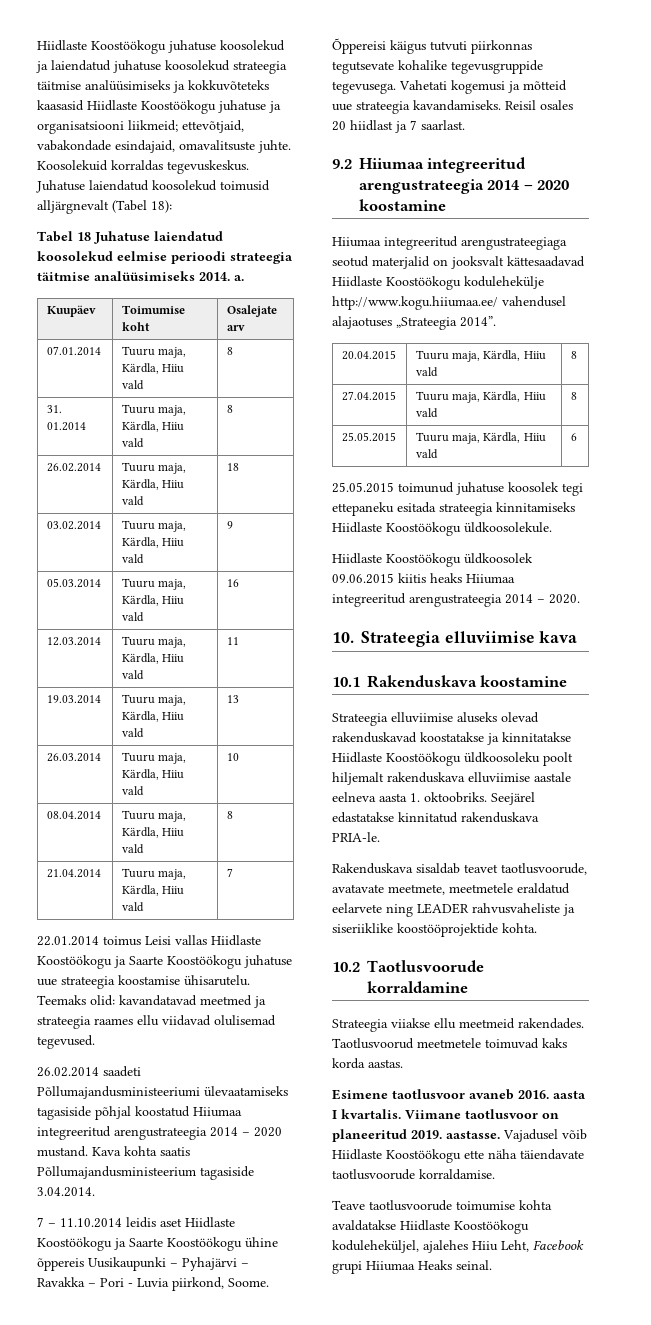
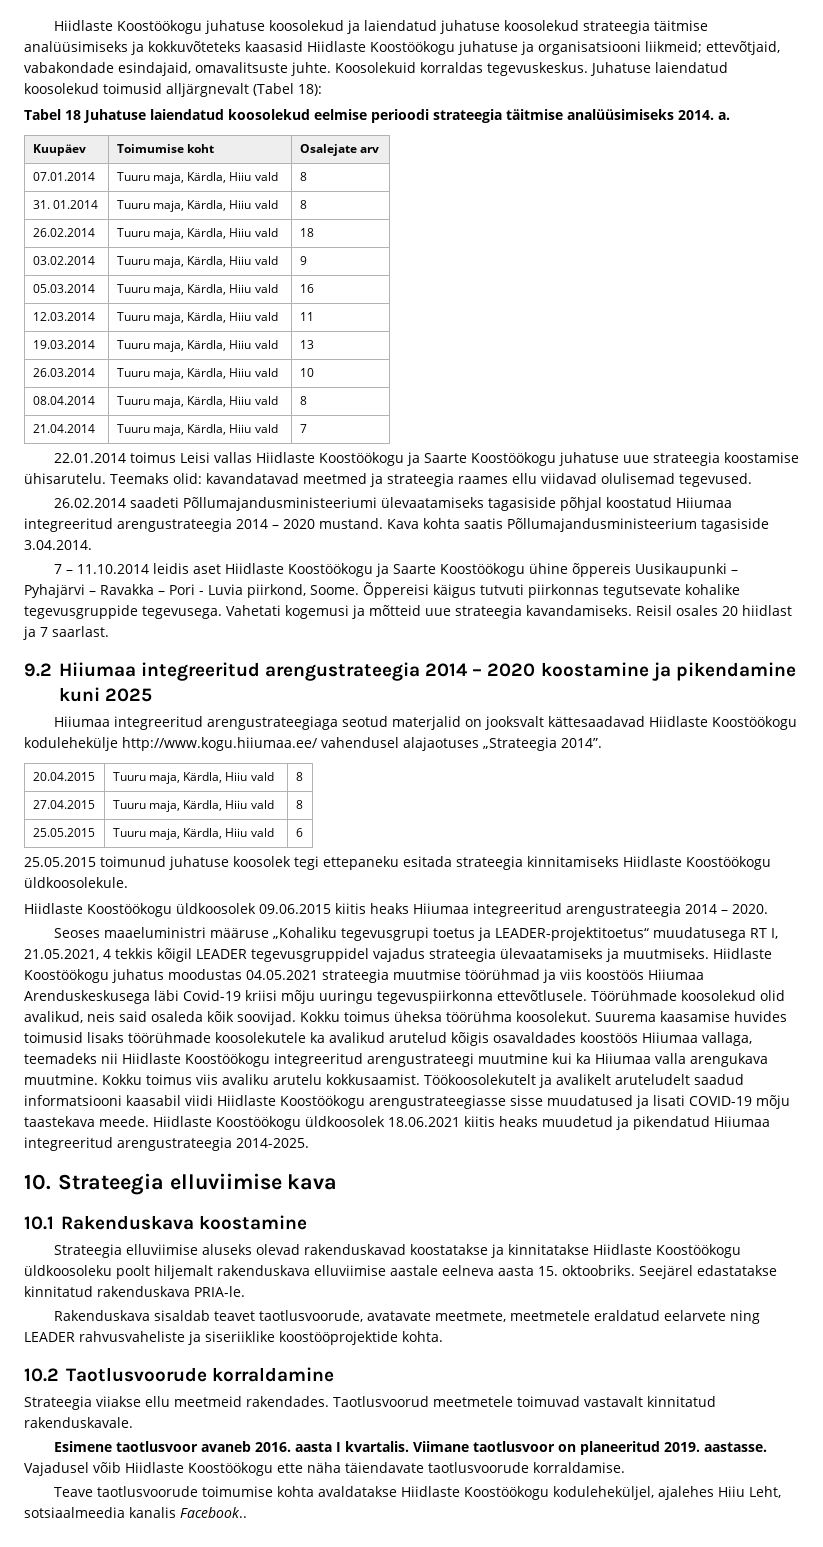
- 9.2 Hiiumaa integreeritud arengustrateegia 2014 – 2020 koostamine
+ 9.2 Hiiumaa integreeritud arengustrateegia 2014 – 2020 koostamine ja pikendamine kuni 2025
+ Seoses maaeluministri määruse „Kohaliku tegevusgrupi toetus ja LEADER-projektitoetus“ muudatusega RT I, 21.05.2021, 4 tekkis kõigil LEADER tegevusgruppidel vajadus strateegia ülevaatamiseks ja muutmiseks. Hiidlaste Koostöökogu juhatus moodustas 04.05.2021 strateegia muutmise töörühmad ja viis koostöös Hiiumaa Arenduskeskusega läbi Covid-19 kriisi mõju uuringu tegevuspiirkonna ettevõtlusele. Töörühmade koosolekud olid avalikud, neis said osaleda kõik soovijad. Kokku toimus üheksa töörühma koosolekut. Suurema kaasamise huvides toimusid lisaks töörühmade koosolekutele ka avalikud arutelud kõigis osavaldades koostöös Hiiumaa vallaga, teemadeks nii Hiidlaste Koostöökogu integreeritud arengustrateegi muutmine kui ka Hiiumaa valla arengukava muutmine. Kokku toimus viis avaliku arutelu kokkusaamist. Töökoosolekutelt ja avalikelt aruteludelt saadud informatsiooni kaasabil viidi Hiidlaste Koostöökogu arengustrateegiasse sisse muudatused ja lisati COVID-19 mõju taastekava meede. Hiidlaste Koostöökogu üldkoosolek 18.06.2021 kiitis heaks muudetud ja pikendatud Hiiumaa integreeritud arengustrateegia 2014-2025.
- Strateegia elluviimise aluseks olevad rakenduskavad koostatakse ja kinnitatakse Hiidlaste Koostöökogu üldkoosoleku poolt hiljemalt rakenduskava elluviimise aastale eelneva aasta 1. oktoobriks.
+ Strateegia elluviimise aluseks olevad rakenduskavad koostatakse ja kinnitatakse Hiidlaste Koostöökogu üldkoosoleku poolt hiljemalt rakenduskava elluviimise aastale eelneva aasta 15. oktoobriks.
- Taotlusvoorud meetmetele toimuvad kaks korda aastas.
+ Taotlusvoorud meetmetele toimuvad vastavalt kinnitatud rakenduskavale.
- Teave taotlusvoorude toimumise kohta avaldatakse Hiidlaste Koostöökogu koduleheküljel, ajalehes Hiiu Leht, Facebook grupi Hiiumaa Heaks seinal.
+ Teave taotlusvoorude toimumise kohta avaldatakse Hiidlaste Koostöökogu koduleheküljel, ajalehes Hiiu Leht, sotsiaalmeedia kanalis Facebook..

